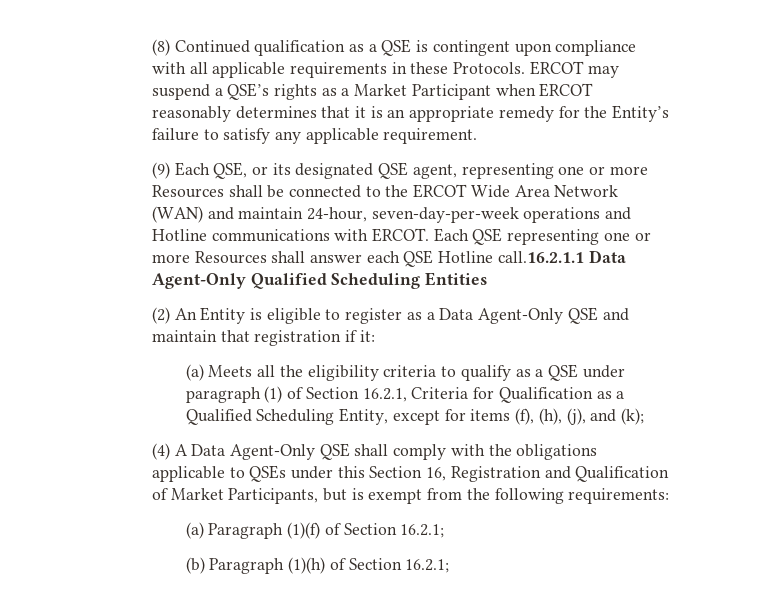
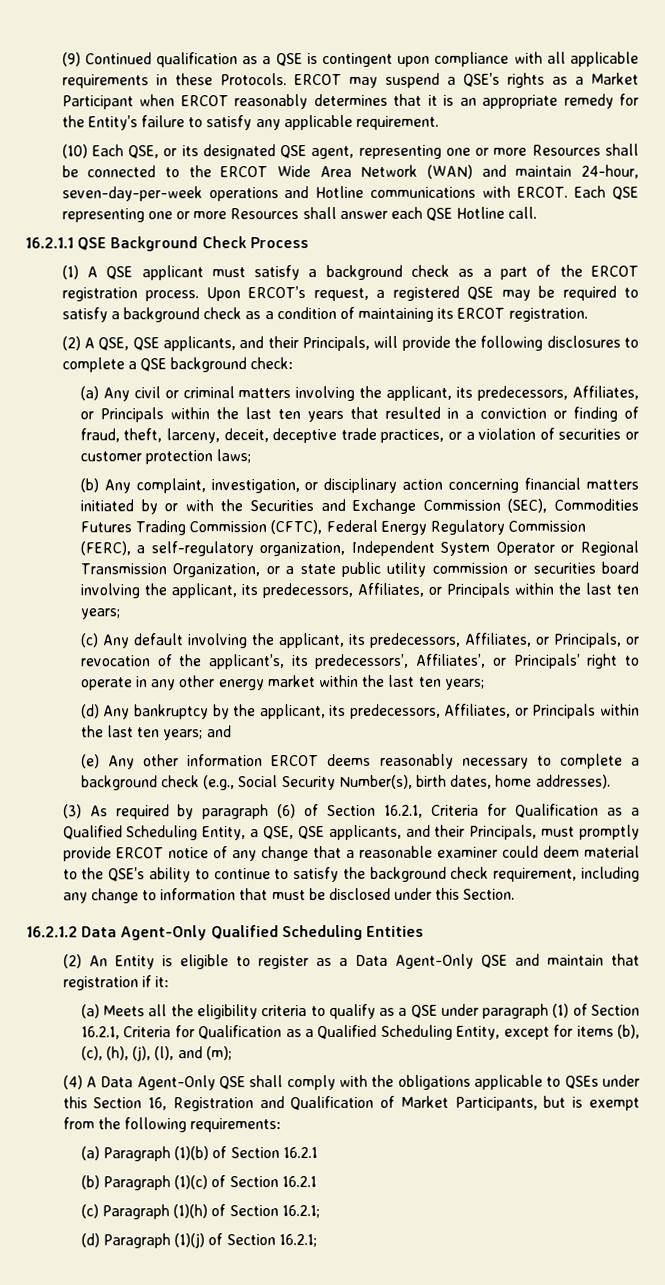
- (8) Continued qualification as a QSE is contingent upon compliance with all applicable requirements in these Protocols.
+ (9) Continued qualification as a QSE is contingent upon compliance with all applicable requirements in these Protocols.
- (9) Each QSE, or its designated QSE agent, representing one or more Resources shall be connected to the ERCOT Wide Area Network (WAN) and maintain 24-hour, seven-day-per-week operations and Hotline communications with ERCOT.
+ (10) Each QSE, or its designated QSE agent, representing one or more Resources shall be connected to the ERCOT Wide Area Network (WAN) and maintain 24-hour, seven-day-per-week operations and Hotline communications with ERCOT.
- Each QSE representing one or more Resources shall answer each QSE Hotline call.16.2.1.1 Data Agent-Only Qualified Scheduling Entities
+ Each QSE representing one or more Resources shall answer each QSE Hotline call.
+ 16.2.1.1 QSE Background Check Process
+ (1) A QSE applicant must satisfy a background check as a part of the ERCOT registration process. Upon ERCOT’s request, a registered QSE may be required to satisfy a background check as a condition of maintaining its ERCOT registration.
+ (2) A QSE, QSE applicants, and their Principals, will provide the following disclosures to complete a QSE background check:
+ (a) Any civil or criminal matters involving the applicant, its predecessors, Affiliates, or Principals within the last ten years that resulted in a conviction or finding of fraud, theft, larceny, deceit, deceptive trade practices, or a violation of securities or customer protection laws;
+ (b) Any complaint, investigation, or disciplinary action concerning financial matters initiated by or with the Securities and Exchange Commission (SEC), Commodities Futures Trading Commission (CFTC), Federal Energy Regulatory Commission (FERC), a self-regulatory organization, Independent System Operator or Regional Transmission Organization, or a state public utility commission or securities board involving the applicant, its predecessors, Affiliates, or Principals within the last ten years;
+ (c) Any default involving the applicant, its predecessors, Affiliates, or Principals, or revocation of the applicant’s, its predecessors’, Affiliates’, or Principals’ right to operate in any other energy market within the last ten years;
+ (d) Any bankruptcy by the applicant, its predecessors, Affiliates, or Principals within the last ten years; and
+ (e) Any other information ERCOT deems reasonably necessary to complete a background check (e.g., Social Security Number(s), birth dates, home addresses).
+ (3) As required by paragraph (6) of Section 16.2.1, Criteria for Qualification as a Qualified Scheduling Entity, a QSE, QSE applicants, and their Principals, must promptly provide ERCOT notice of any change that a reasonable examiner could deem material to the QSE’s ability to continue to satisfy the background check requirement, including any change to information that must be disclosed under this Section.
+ 16.2.1.2 Data Agent-Only Qualified Scheduling Entities
- (a) Meets all the eligibility criteria to qualify as a QSE under paragraph (1) of Section 16.2.1, Criteria for Qualification as a Qualified Scheduling Entity, except for items (f), (h), (j), and (k);
+ (a) Meets all the eligibility criteria to qualify as a QSE under paragraph (1) of Section 16.2.1, Criteria for Qualification as a Qualified Scheduling Entity, except for items (b), (c), (h), (j), (l), and (m);
- (a) Paragraph (1)(f) of Section 16.2.1;
+ (a) Paragraph (1)(b) of Section 16.2.1
- (b) Paragraph (1)(h) of Section 16.2.1;
+ (b) Paragraph (1)(c) of Section 16.2.1
+ (c) Paragraph (1)(h) of Section 16.2.1;
+ (d) Paragraph (1)(j) of Section 16.2.1;

